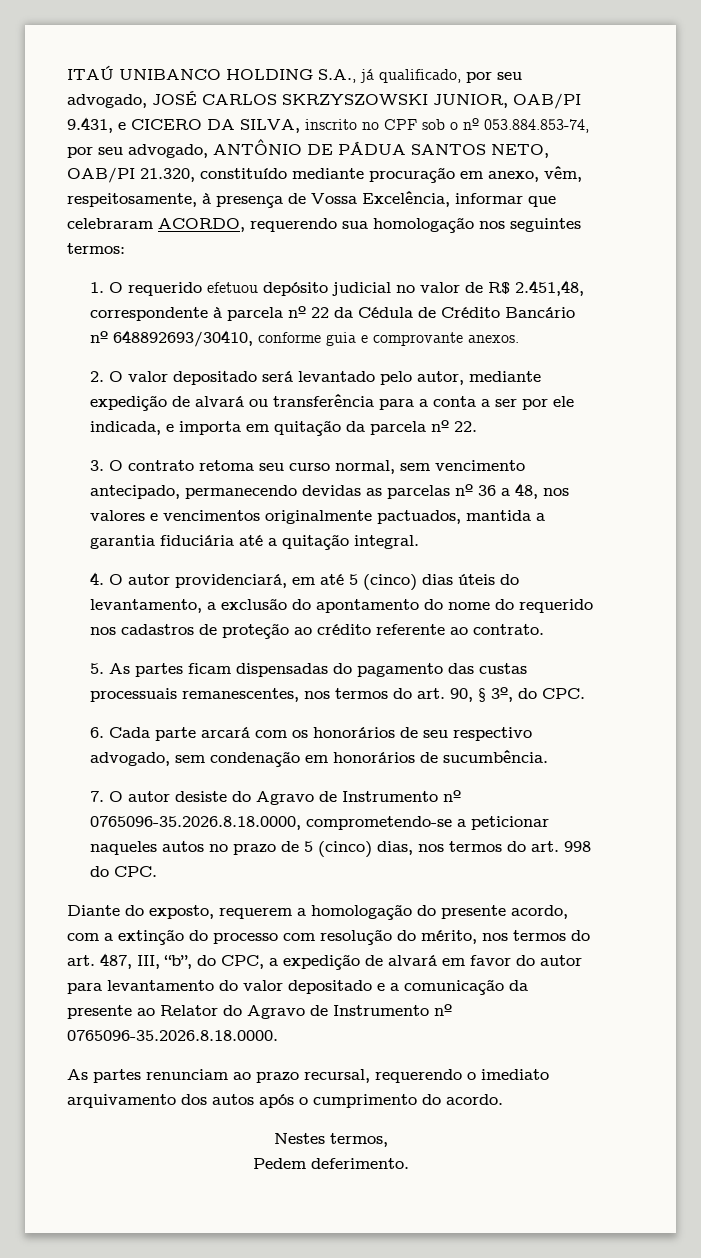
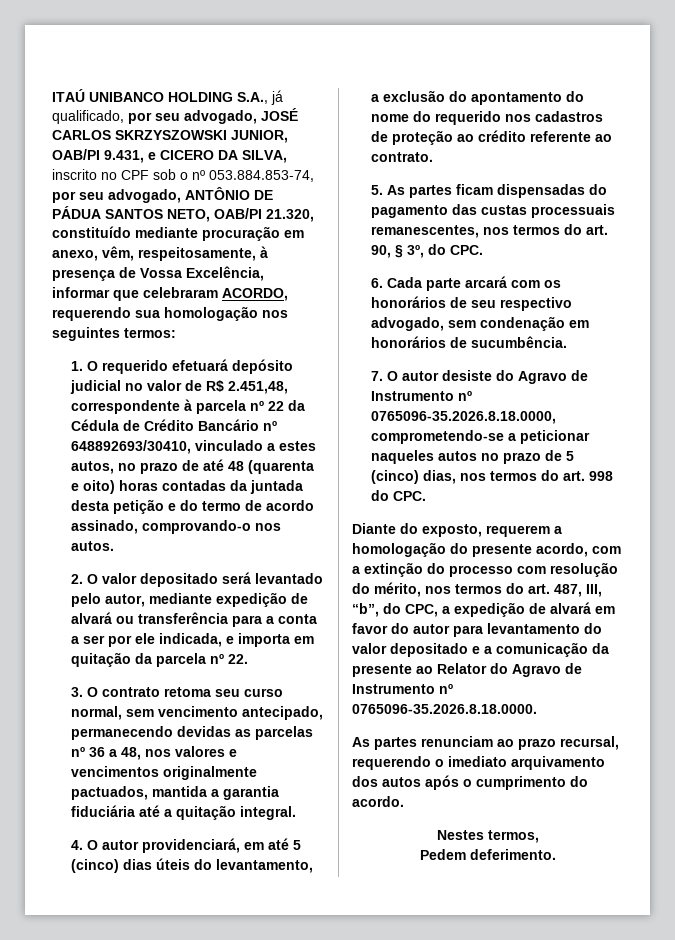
- 1. O requerido efetuou depósito judicial no valor de R$ 2.451,48, correspondente à parcela nº 22 da Cédula de Crédito Bancário nº 648892693/30410, conforme guia e comprovante anexos.
+ 1. O requerido efetuará depósito judicial no valor de R$ 2.451,48, correspondente à parcela nº 22 da Cédula de Crédito Bancário nº 648892693/30410, vinculado a estes autos, no prazo de até 48 (quarenta e oito) horas contadas da juntada desta petição e do termo de acordo assinado, comprovando-o nos autos.

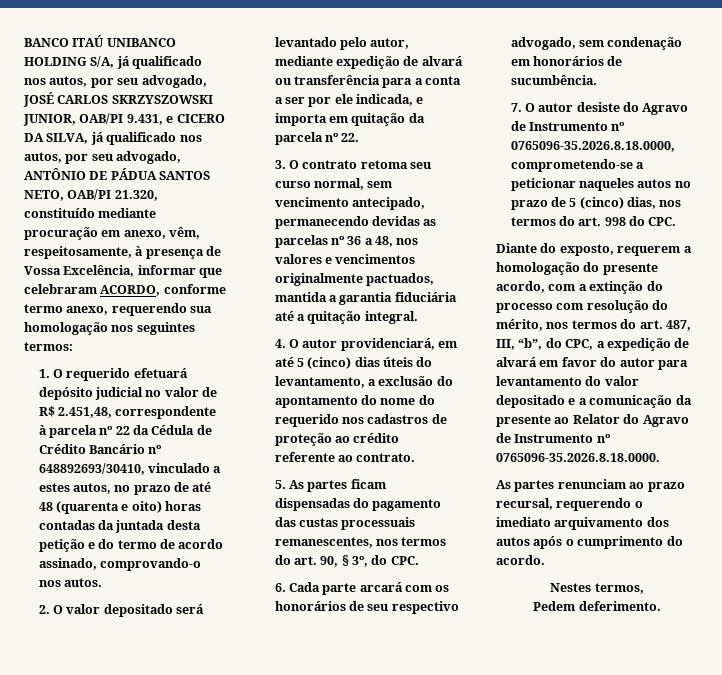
- ITAÚ UNIBANCO HOLDING S.A., já qualificado, por seu advogado, JOSÉ CARLOS SKRZYSZOWSKI JUNIOR, OAB/PI 9.431, e CICERO DA SILVA, inscrito no CPF sob o nº 053.884.853-74, por seu advogado, ANTÔNIO DE PÁDUA SANTOS NETO, OAB/PI 21.320, constituído mediante procuração em anexo, vêm, respeitosamente, à presença de Vossa Excelência, informar que celebraram ACORDO, requerendo sua homologação nos seguintes termos:
+ BANCO ITAÚ UNIBANCO HOLDING S/A, já qualificado nos autos, por seu advogado, JOSÉ CARLOS SKRZYSZOWSKI JUNIOR, OAB/PI 9.431, e CICERO DA SILVA, já qualificado nos autos, por seu advogado, ANTÔNIO DE PÁDUA SANTOS NETO, OAB/PI 21.320, constituído mediante procuração em anexo, vêm, respeitosamente, à presença de Vossa Excelência, informar que celebraram ACORDO, conforme termo anexo, requerendo sua homologação nos seguintes termos:

